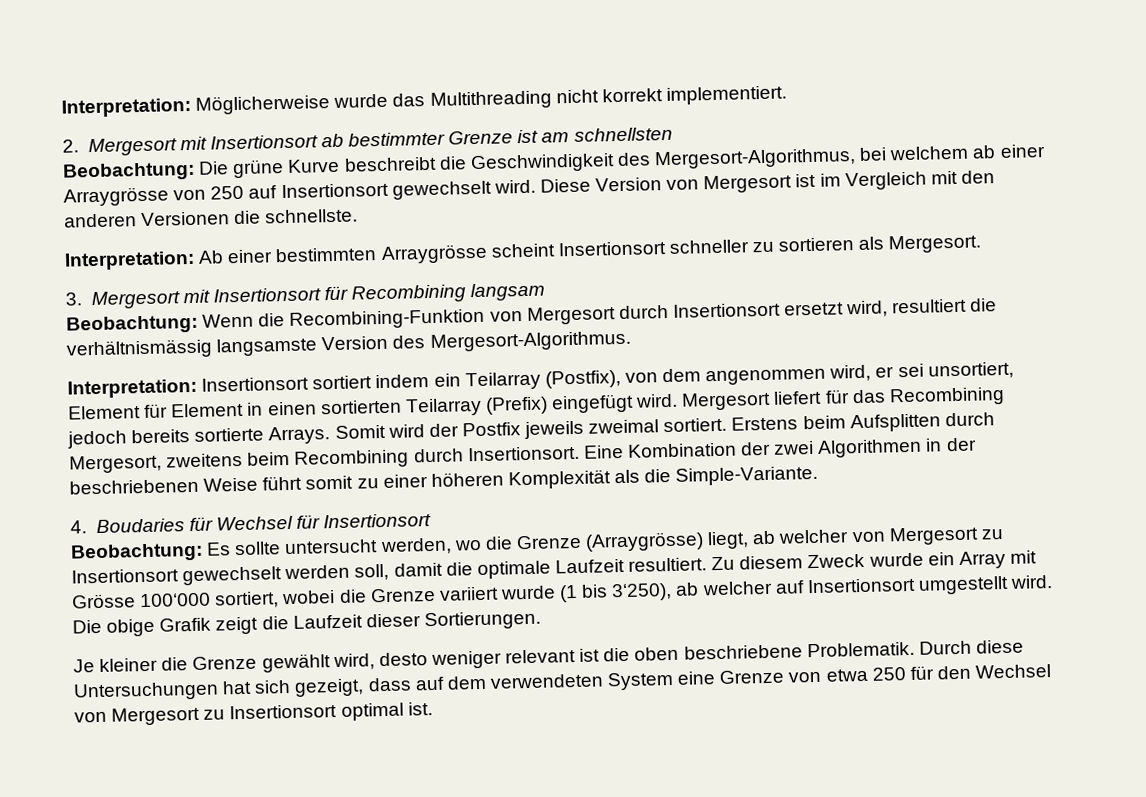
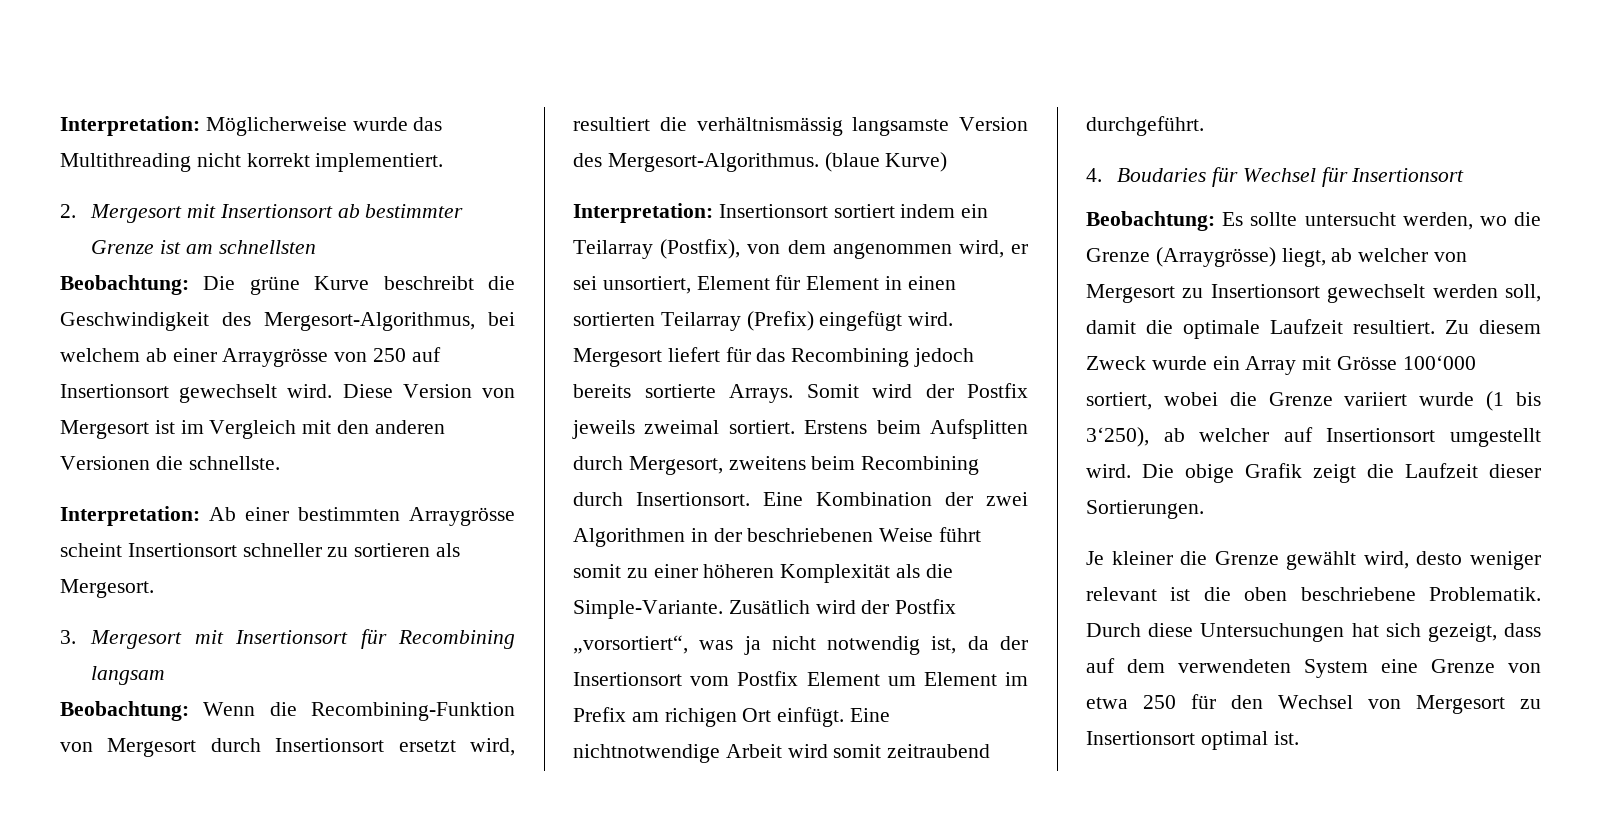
+ (blaue Kurve)
+ Zusätlich wird der Postfix „vorsortiert“, was ja nicht notwendig ist, da der Insertionsort vom Postfix Element um Element im Prefix am richigen Ort einfügt. Eine nichtnotwendige Arbeit wird somit zeitraubend durchgeführt.

